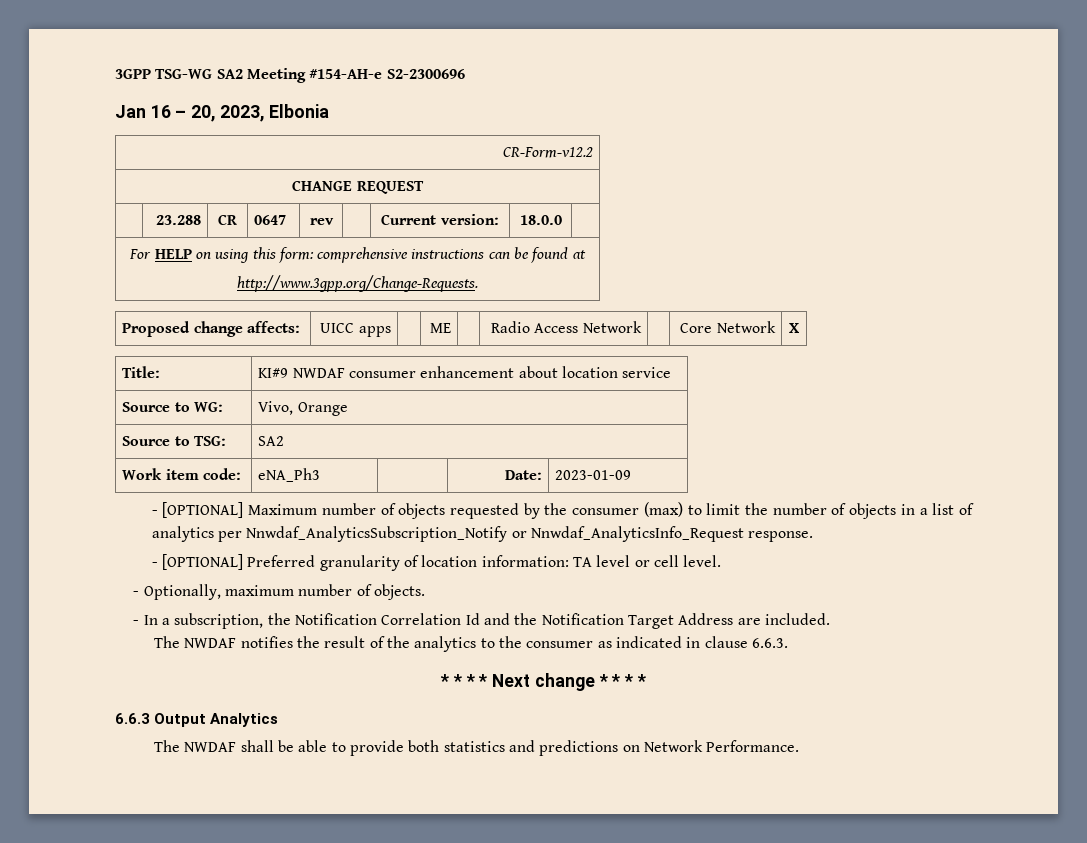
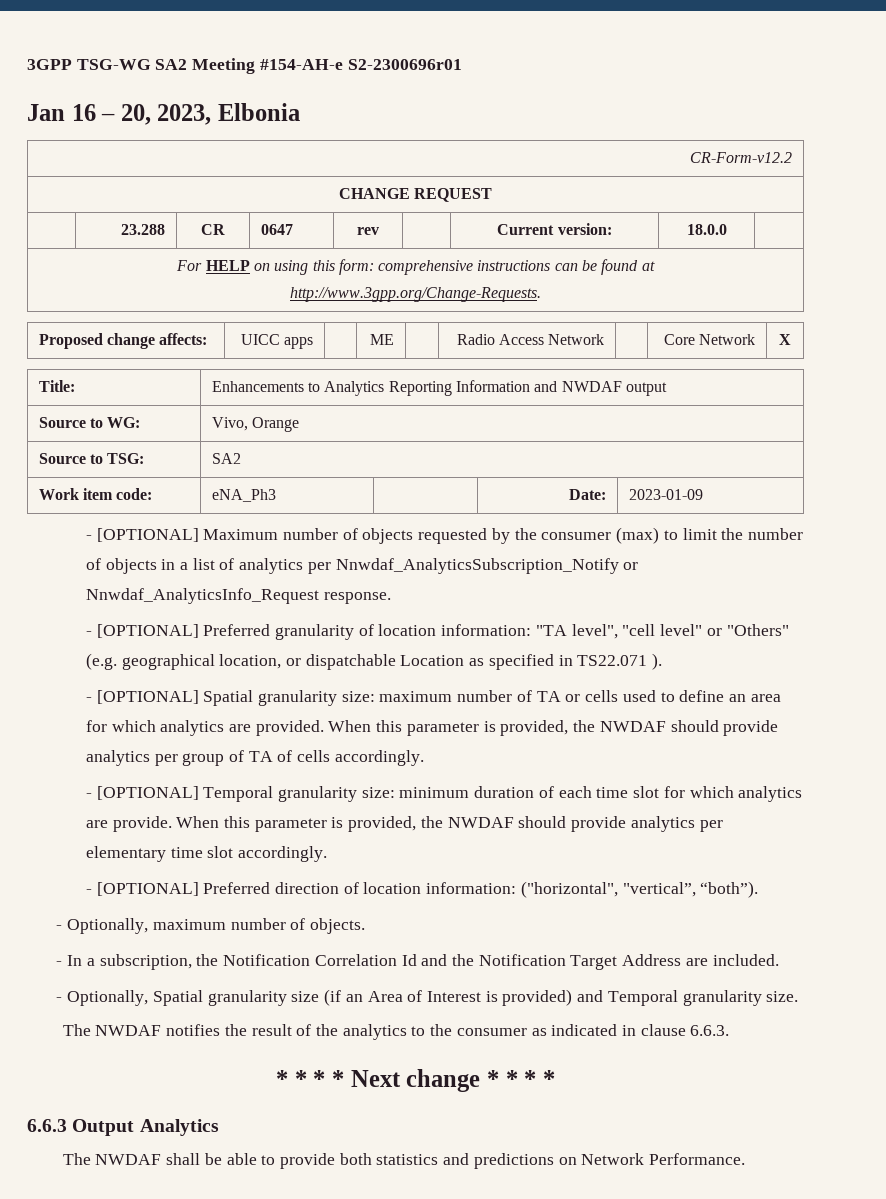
- 3GPP TSG-WG SA2 Meeting #154-AH-e S2-2300696
+ 3GPP TSG-WG SA2 Meeting #154-AH-e S2-2300696r01
- Title: | KI#9 NWDAF consumer enhancement about location service
+ Title: | Enhancements to Analytics Reporting Information and NWDAF output
- - [OPTIONAL] Preferred granularity of location information: TA level or cell level.
+ - [OPTIONAL] Preferred granularity of location information: "TA level", "cell level" or "Others" (e.g. geographical location, or dispatchable Location as specified in TS22.071 ).
+ - [OPTIONAL] Spatial granularity size: maximum number of TA or cells used to define an area for which analytics are provided. When this parameter is provided, the NWDAF should provide analytics per group of TA of cells accordingly.
+ - [OPTIONAL] Temporal granularity size: minimum duration of each time slot for which analytics are provide. When this parameter is provided, the NWDAF should provide analytics per elementary time slot accordingly.
+ - [OPTIONAL] Preferred direction of location information: ("horizontal", "vertical”, “both”).
+ - Optionally, Spatial granularity size (if an Area of Interest is provided) and Temporal granularity size.

